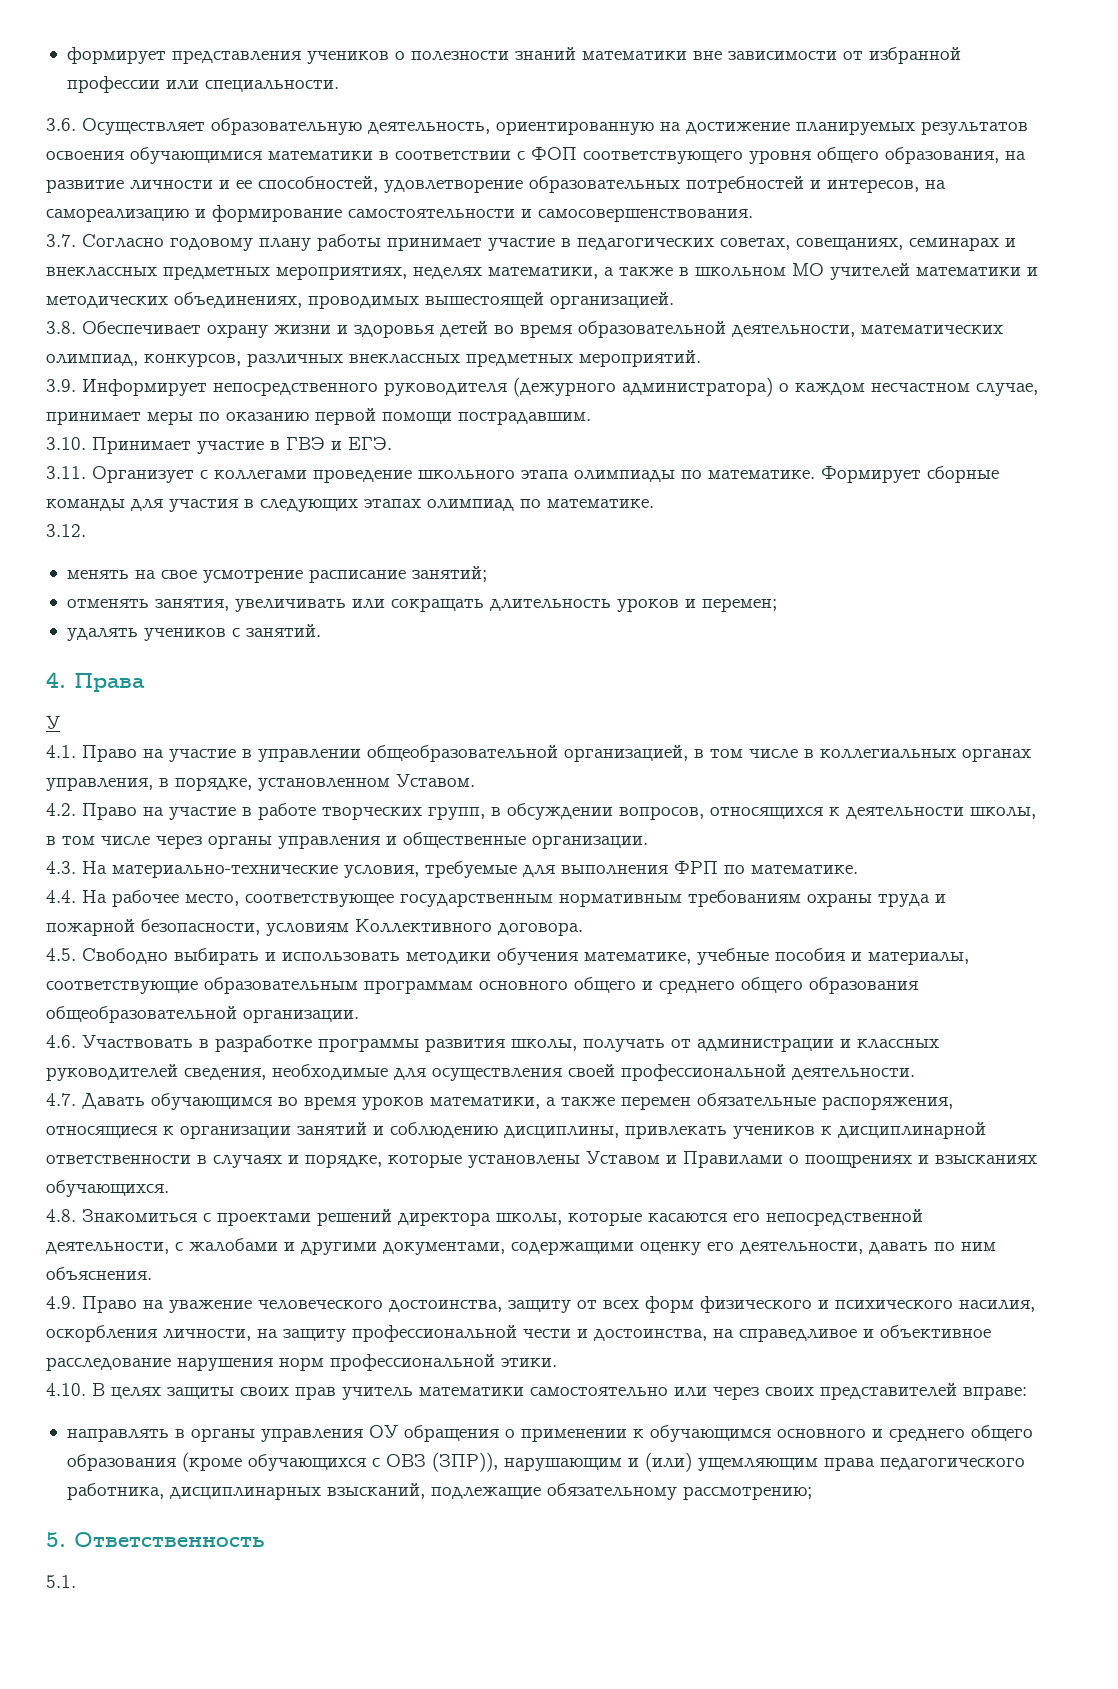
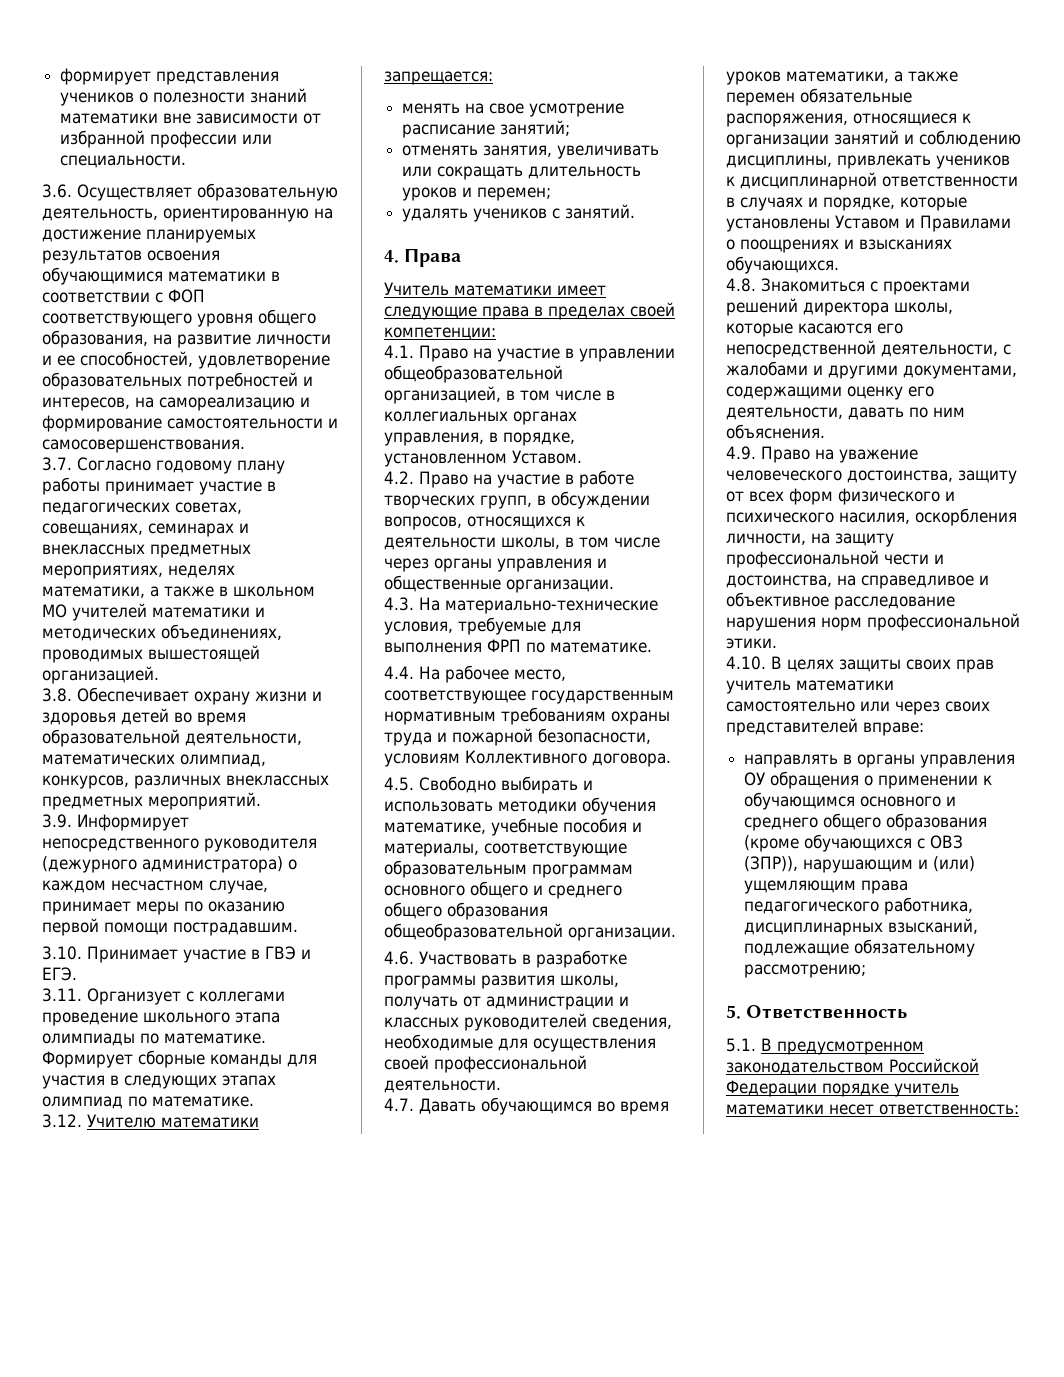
- 3.12.
+ 3.12. Учителю математики запрещается:
- У
+ Учитель математики имеет следующие права в пределах своей компетенции:
- 5.1.
+ 5.1. В предусмотренном законодательством Российской Федерации порядке учитель математики несет ответственность:

